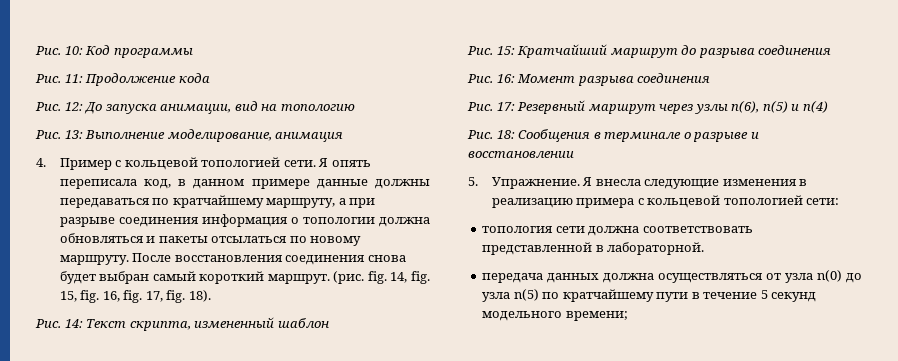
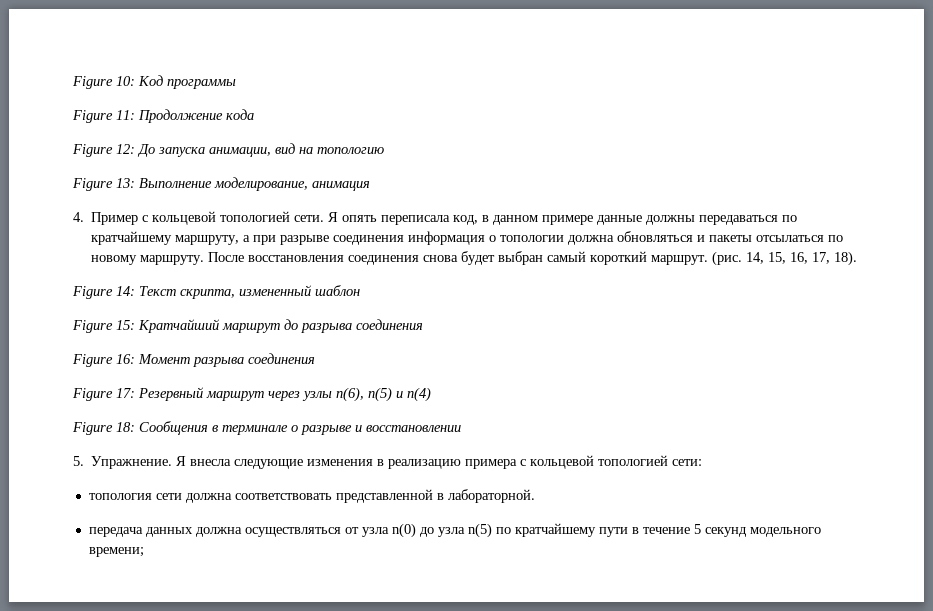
- Рис. 10: Код программы
+ Figure 10: Код программы
- Рис. 11: Продолжение кода
+ Figure 11: Продолжение кода
- Рис. 12: До запуска анимации, вид на топологию
+ Figure 12: До запуска анимации, вид на топологию
- Рис. 13: Выполнение моделирование, анимация
+ Figure 13: Выполнение моделирование, анимация
- (рис. fig. 14, fig. 15, fig. 16, fig. 17, fig. 18).
+ (рис. 14, 15, 16, 17, 18).
- Рис. 14: Текст скрипта, измененный шаблон
+ Figure 14: Текст скрипта, измененный шаблон
- Рис. 15: Кратчайший маршрут до разрыва соединения
+ Figure 15: Кратчайший маршрут до разрыва соединения
- Рис. 16: Момент разрыва соединения
+ Figure 16: Момент разрыва соединения
- Рис. 17: Резервный маршрут через узлы n(6), n(5) и n(4)
+ Figure 17: Резервный маршрут через узлы n(6), n(5) и n(4)
- Рис. 18: Сообщения в терминале о разрыве и восстановлении
+ Figure 18: Сообщения в терминале о разрыве и восстановлении

